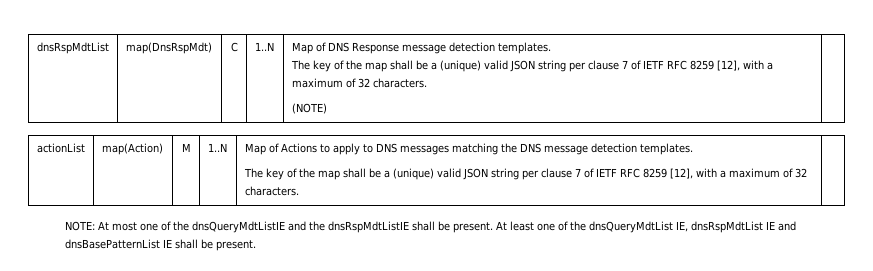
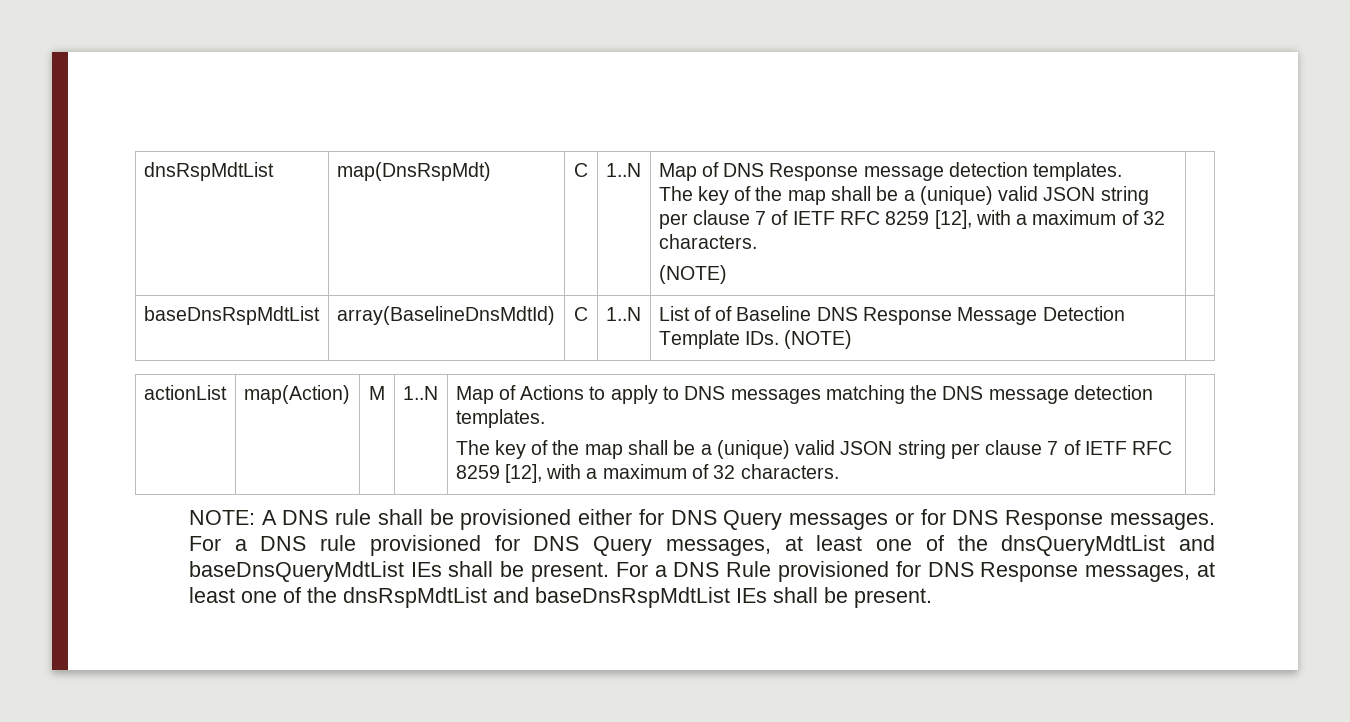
+ baseDnsRspMdtList | array(BaselineDnsMdtId) | C | 1..N | List of of Baseline DNS Response Message Detection Template IDs. (NOTE) |
- NOTE: At most one of the dnsQueryMdtListIE and the dnsRspMdtListIE shall be present. At least one of the dnsQueryMdtList IE, dnsRspMdtList IE and dnsBasePatternList IE shall be present.
+ NOTE: A DNS rule shall be provisioned either for DNS Query messages or for DNS Response messages. For a DNS rule provisioned for DNS Query messages, at least one of the dnsQueryMdtList and baseDnsQueryMdtList IEs shall be present. For a DNS Rule provisioned for DNS Response messages, at least one of the dnsRspMdtList and baseDnsRspMdtList IEs shall be present.

